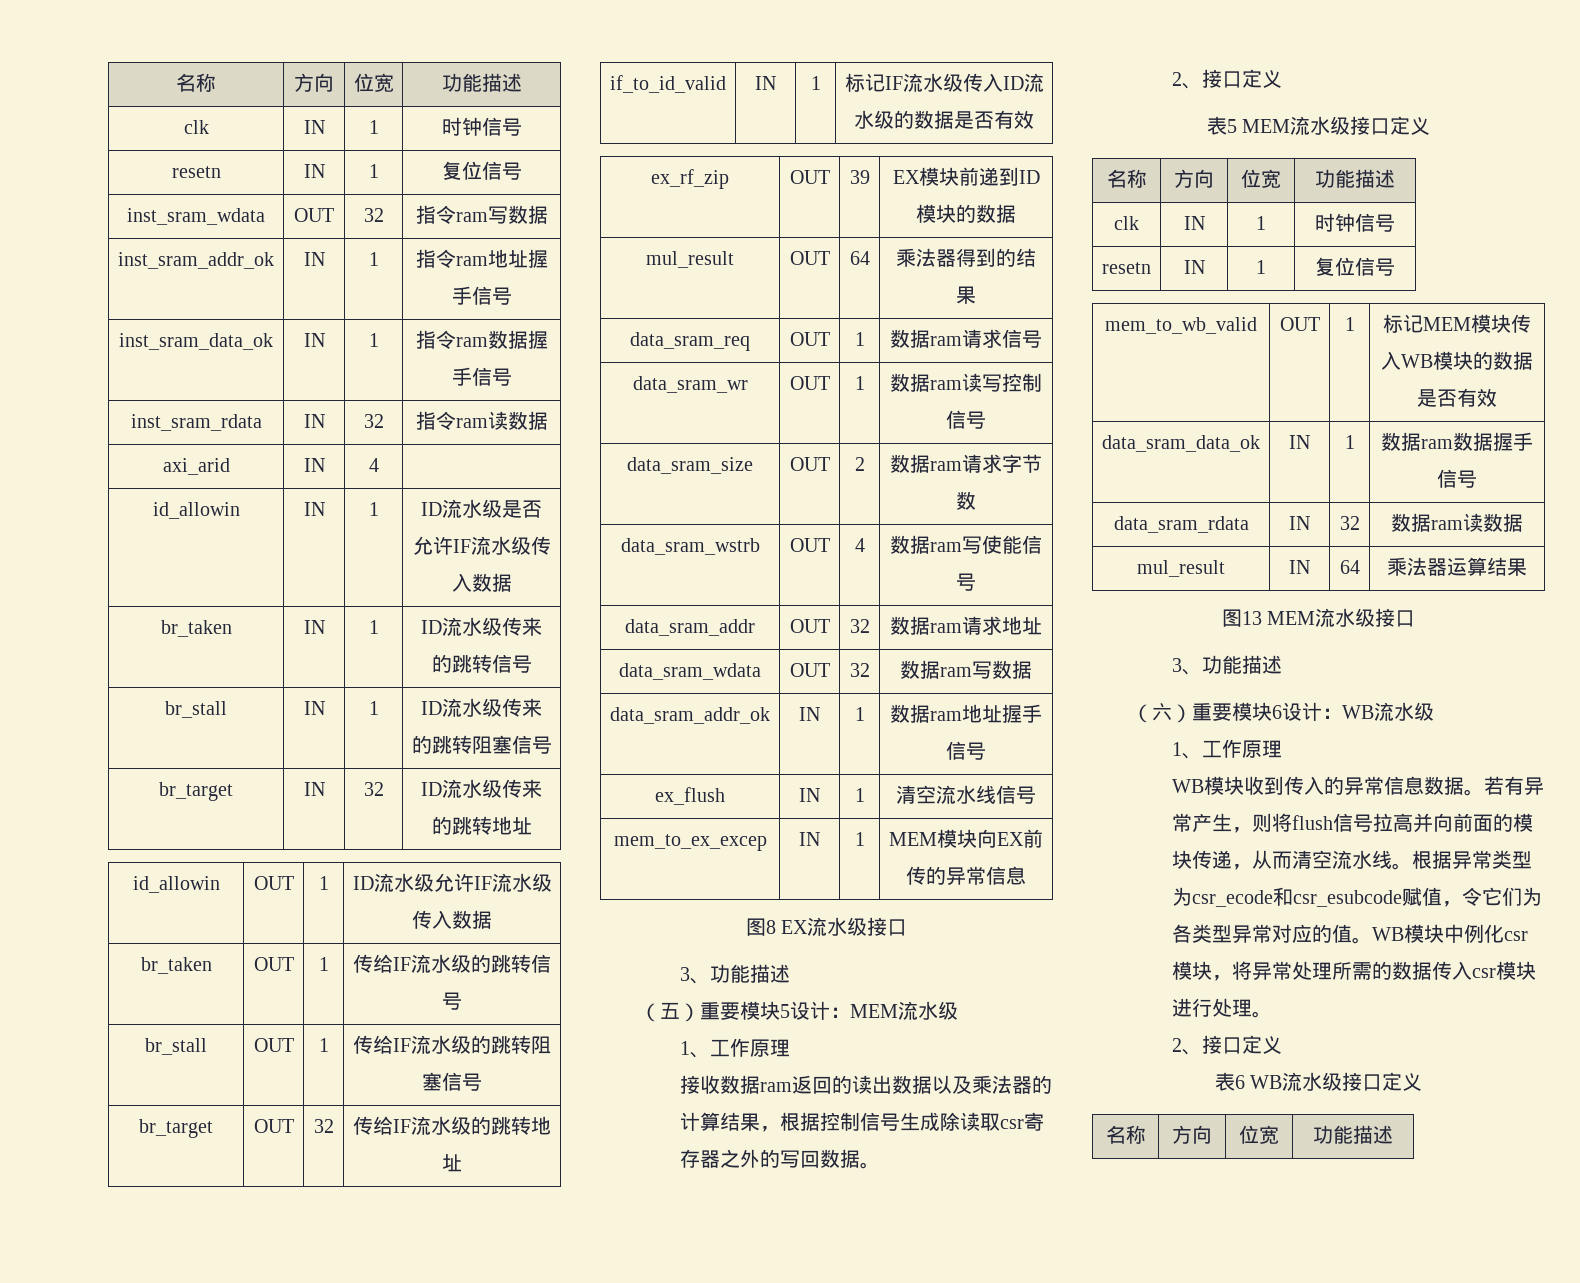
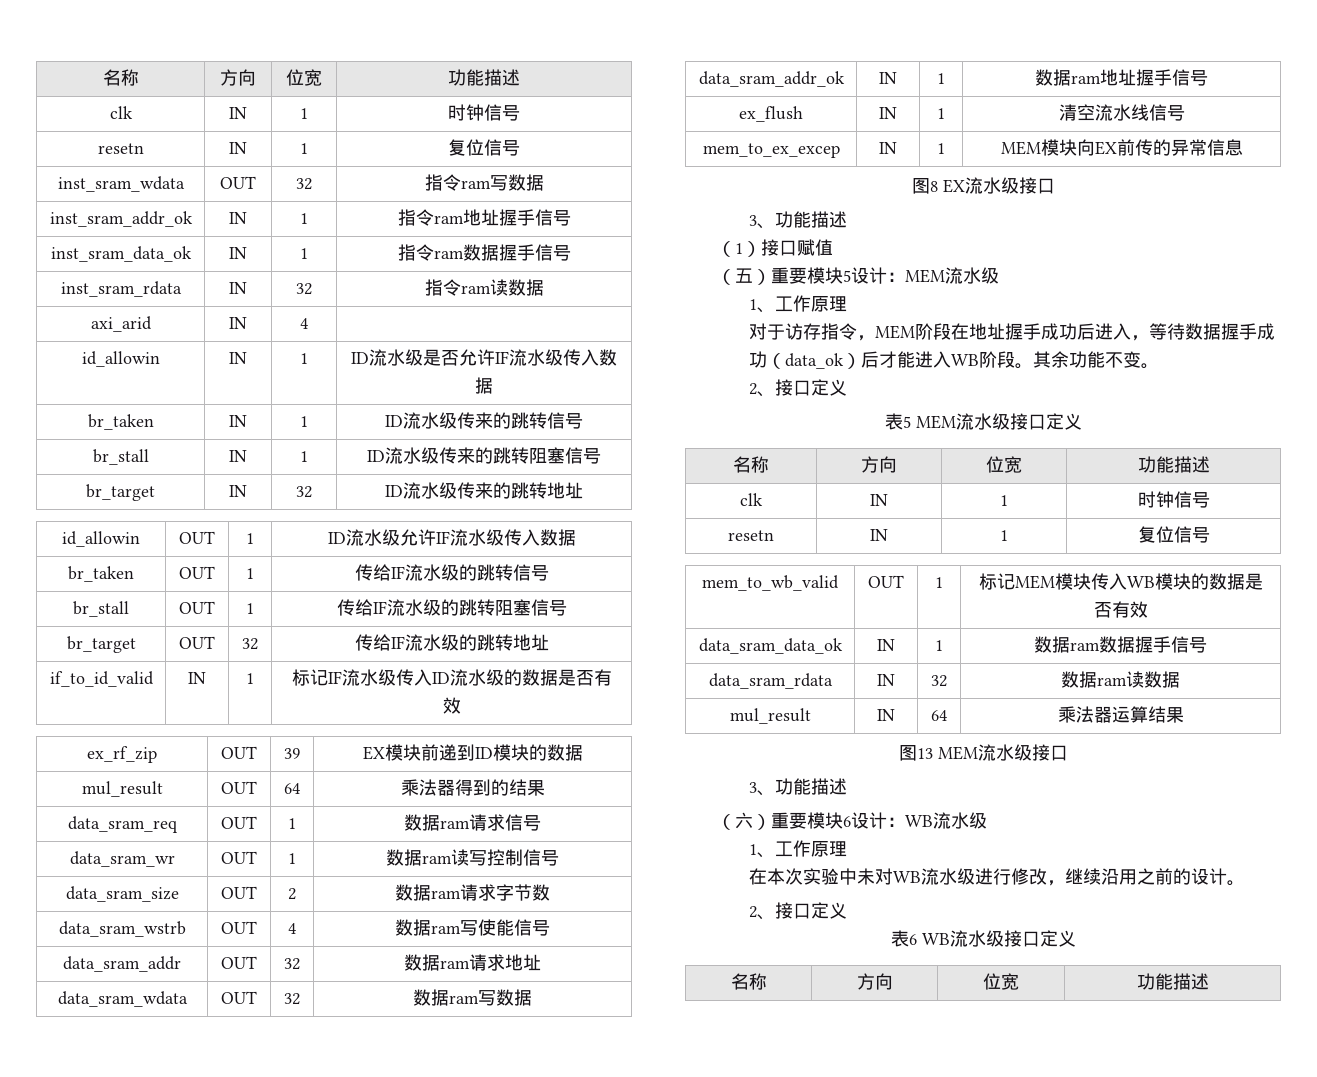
+ （1）接口赋值
- 接收数据ram返回的读出数据以及乘法器的计算结果，根据控制信号生成除读取csr寄存器之外的写回数据。
+ 对于访存指令，MEM阶段在地址握手成功后进入，等待数据握手成功（data_ok）后才能进入WB阶段。其余功能不变。
- WB模块收到传入的异常信息数据。若有异常产生，则将flush信号拉高并向前面的模块传递，从而清空流水线。根据异常类型为csr_ecode和csr_esubcode赋值，令它们为各类型异常对应的值。WB模块中例化csr模块，将异常处理所需的数据传入csr模块进行处理。
+ 在本次实验中未对WB流水级进行修改，继续沿用之前的设计。

